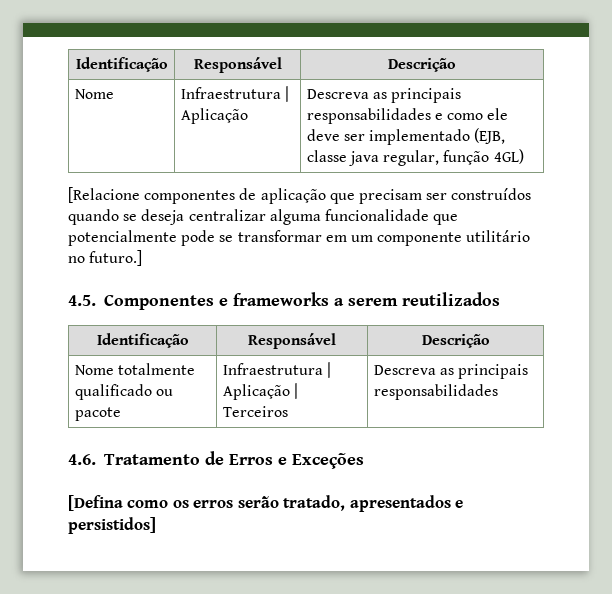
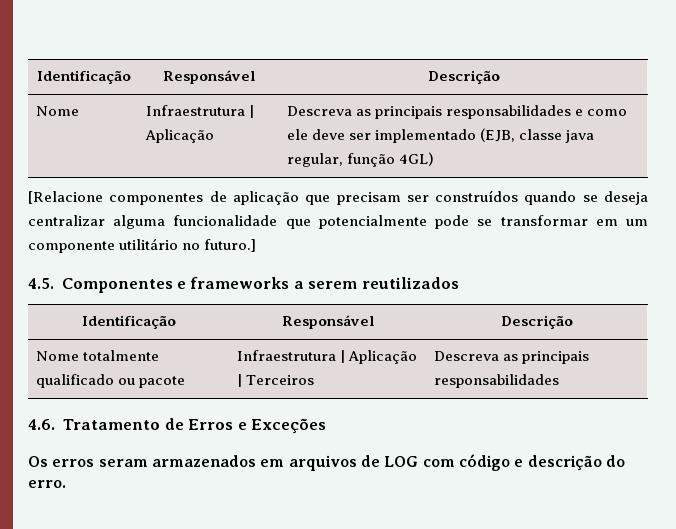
- [Defina como os erros serão tratado, apresentados e persistidos]
+ Os erros seram armazenados em arquivos de LOG com código e descrição do erro.

